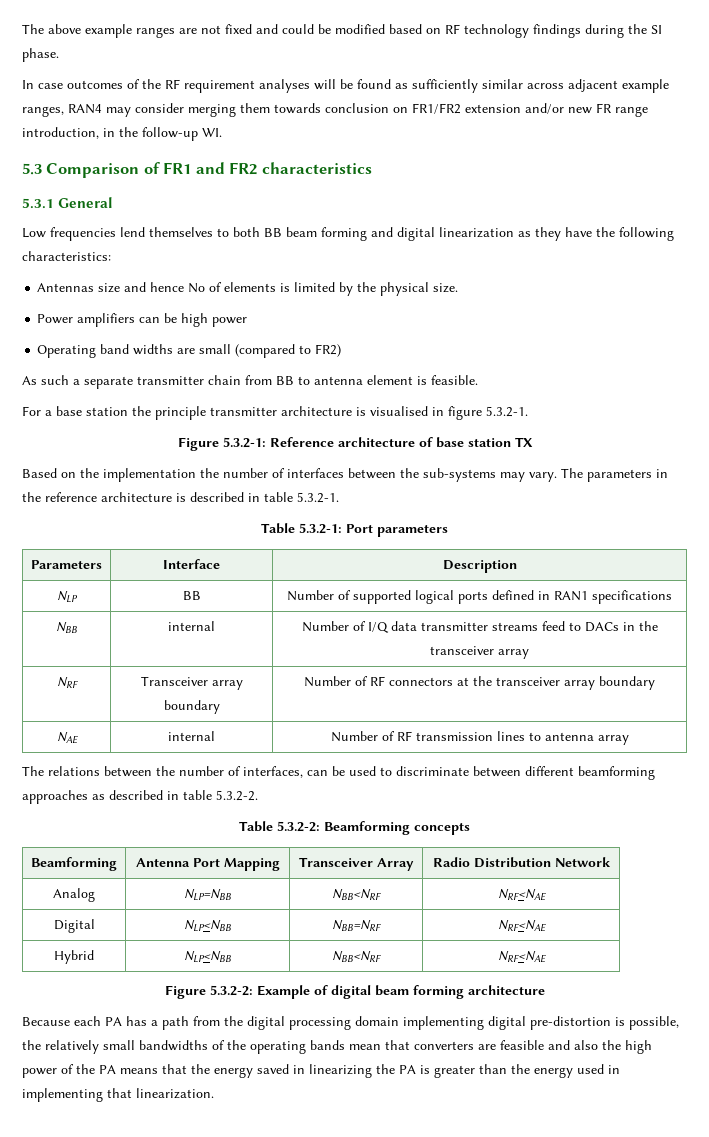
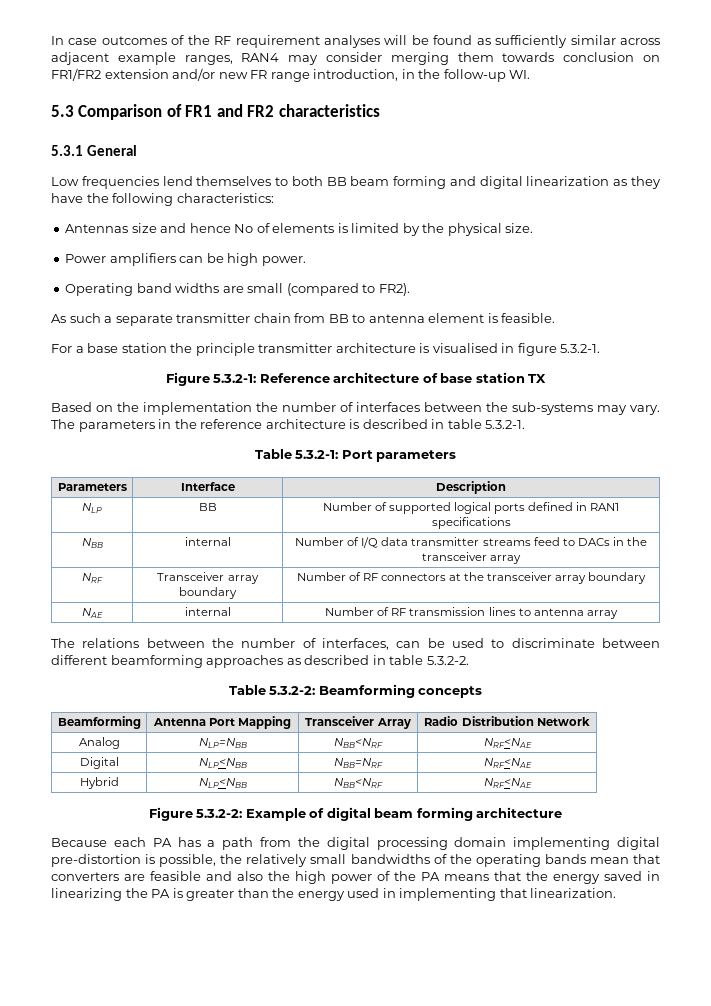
- The above example ranges are not fixed and could be modified based on RF technology findings during the SI phase.
- Power amplifiers can be high power
+ Power amplifiers can be high power.
- Operating band widths are small (compared to FR2)
+ Operating band widths are small (compared to FR2).

